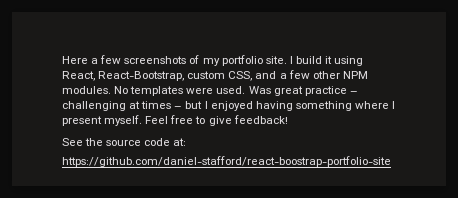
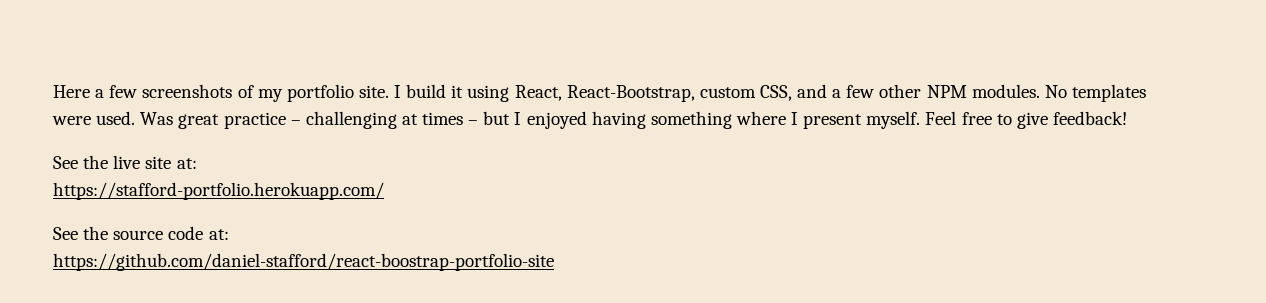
+ See the live site at:
+ https://stafford-portfolio.herokuapp.com/

